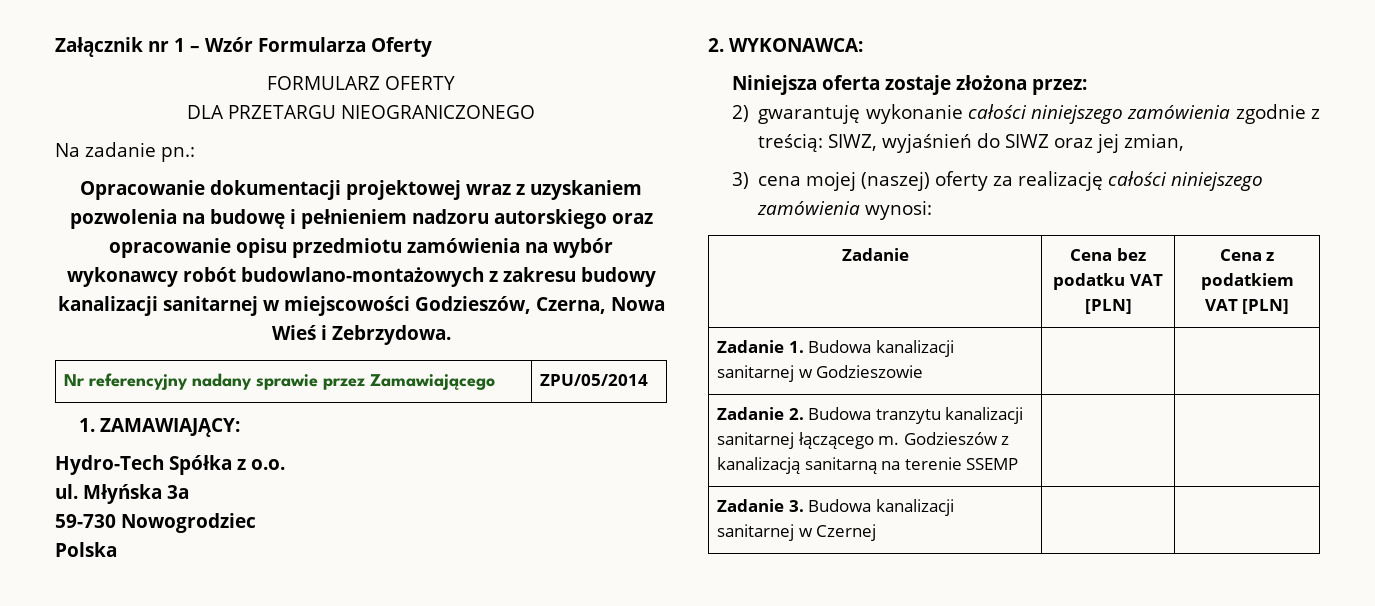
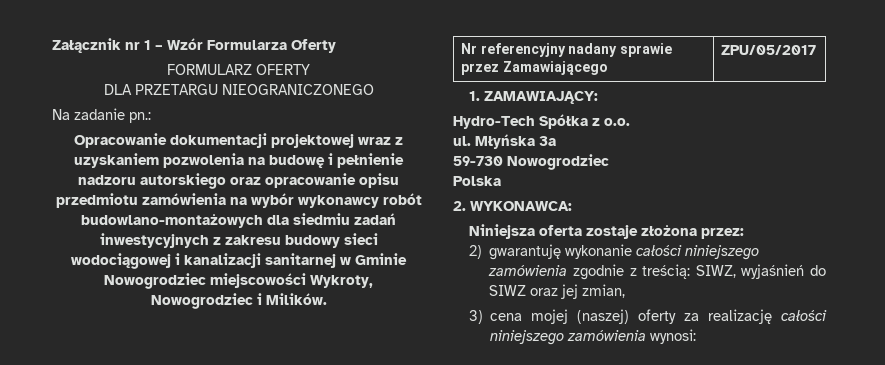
- Opracowanie dokumentacji projektowej wraz z uzyskaniem pozwolenia na budowę i pełnieniem nadzoru autorskiego oraz opracowanie opisu przedmiotu zamówienia na wybór wykonawcy robót budowlano-montażowych z zakresu budowy kanalizacji sanitarnej w miejscowości Godzieszów, Czerna, Nowa Wieś i Zebrzydowa.
+ Opracowanie dokumentacji projektowej wraz z uzyskaniem pozwolenia na budowę i pełnienie nadzoru autorskiego oraz opracowanie opisu przedmiotu zamówienia na wybór wykonawcy robót budowlano-montażowych dla siedmiu zadań inwestycyjnych z zakresu budowy sieci wodociągowej i kanalizacji sanitarnej w Gminie Nowogrodziec miejscowości Wykroty, Nowogrodziec i Milików.
- Nr referencyjny nadany sprawie przez Zamawiającego | ZPU/05/2014
+ Nr referencyjny nadany sprawie przez Zamawiającego | ZPU/05/2017
- Zadanie | Cena bez podatku VAT [PLN] | Cena z podatkiem VAT [PLN]
- Zadanie 1. Budowa kanalizacji sanitarnej w Godzieszowie | |
- Zadanie 2. Budowa tranzytu kanalizacji sanitarnej łączącego m. Godzieszów z kanalizacją sanitarną na terenie SSEMP | |
- Zadanie 3. Budowa kanalizacji sanitarnej w Czernej | |

